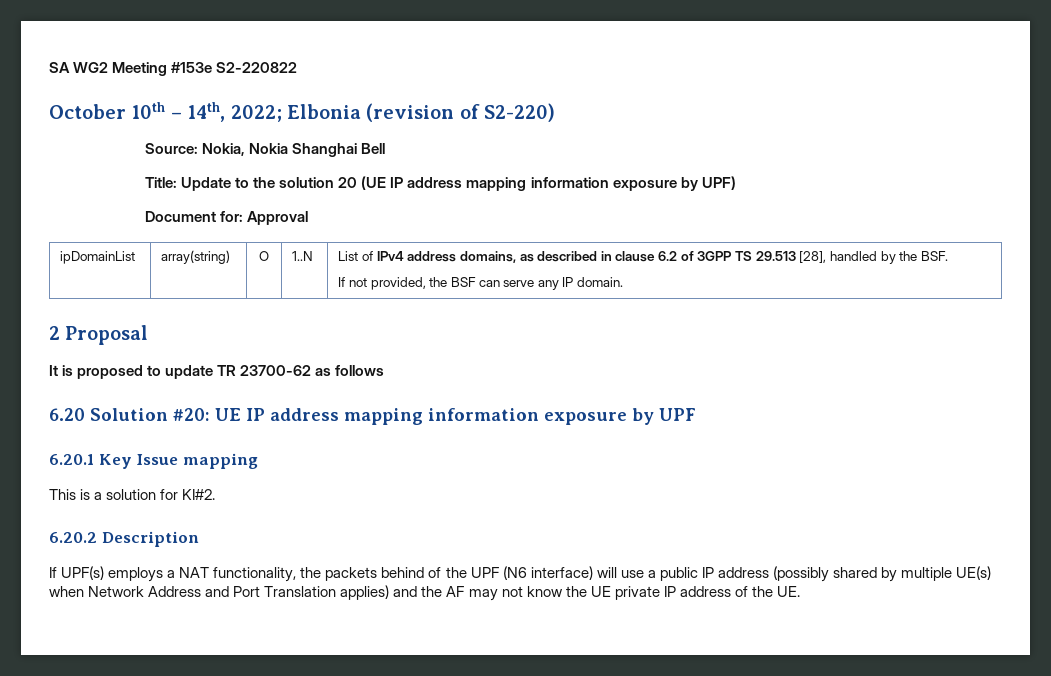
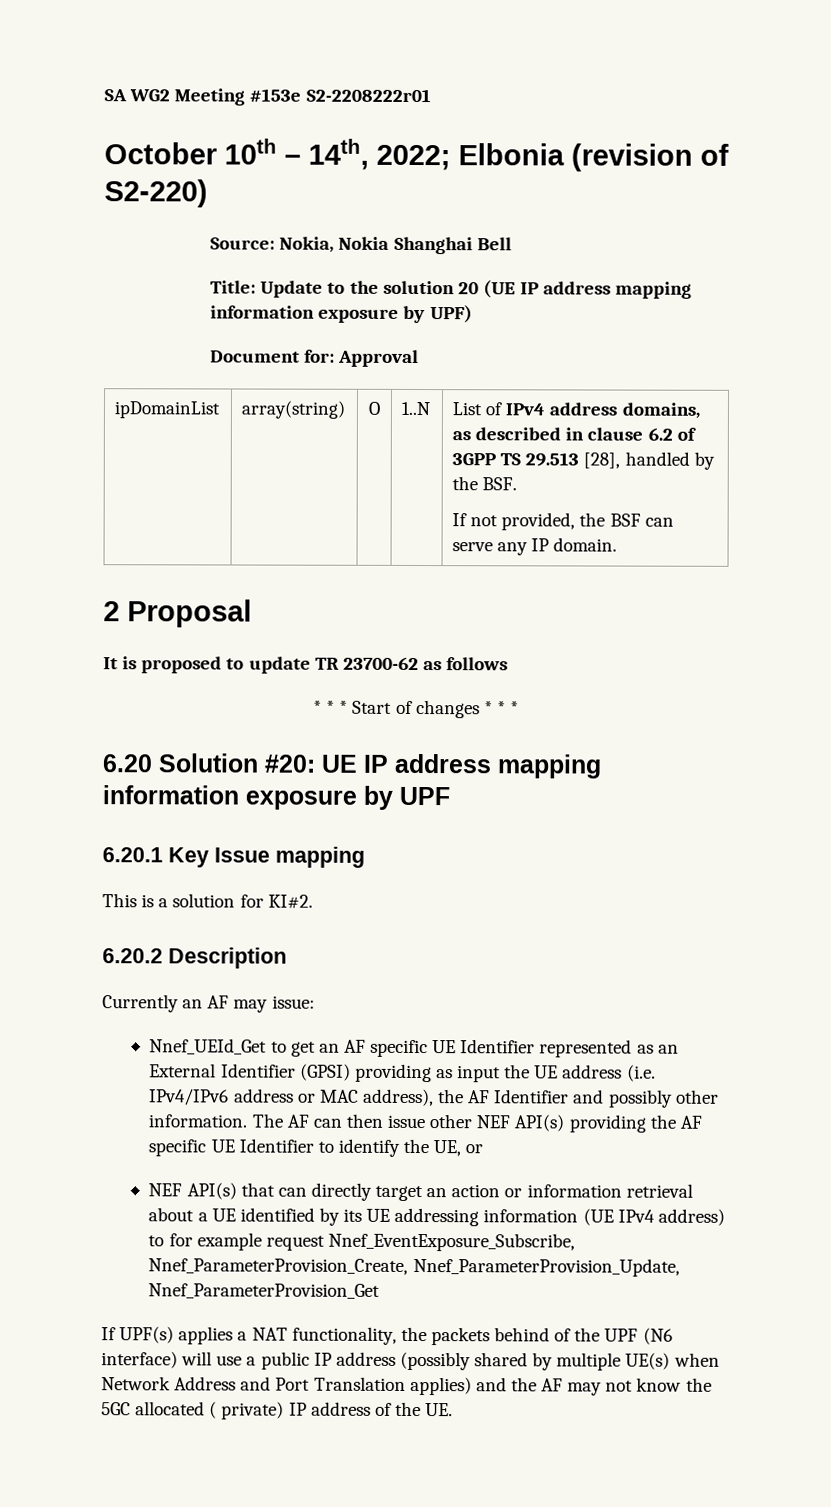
- SA WG2 Meeting #153e S2-220822
+ SA WG2 Meeting #153e S2-2208222r01
+ * * * Start of changes * * *
+ Currently an AF may issue:
+ Nnef_UEId_Get to get an AF specific UE Identifier represented as an External Identifier (GPSI) providing as input the UE address (i.e. IPv4/IPv6 address or MAC address), the AF Identifier and possibly other information. The AF can then issue other NEF API(s) providing the AF specific UE Identifier to identify the UE, or
+ NEF API(s) that can directly target an action or information retrieval about a UE identified by its UE addressing information (UE IPv4 address) to for example request Nnef_EventExposure_Subscribe, Nnef_ParameterProvision_Create, Nnef_ParameterProvision_Update, Nnef_ParameterProvision_Get
- If UPF(s) employs a NAT functionality, the packets behind of the UPF (N6 interface) will use a public IP address (possibly shared by multiple UE(s) when Network Address and Port Translation applies) and the AF may not know the UE private IP address of the UE.
+ If UPF(s) applies a NAT functionality, the packets behind of the UPF (N6 interface) will use a public IP address (possibly shared by multiple UE(s) when Network Address and Port Translation applies) and the AF may not know the 5GC allocated ( private) IP address of the UE.

